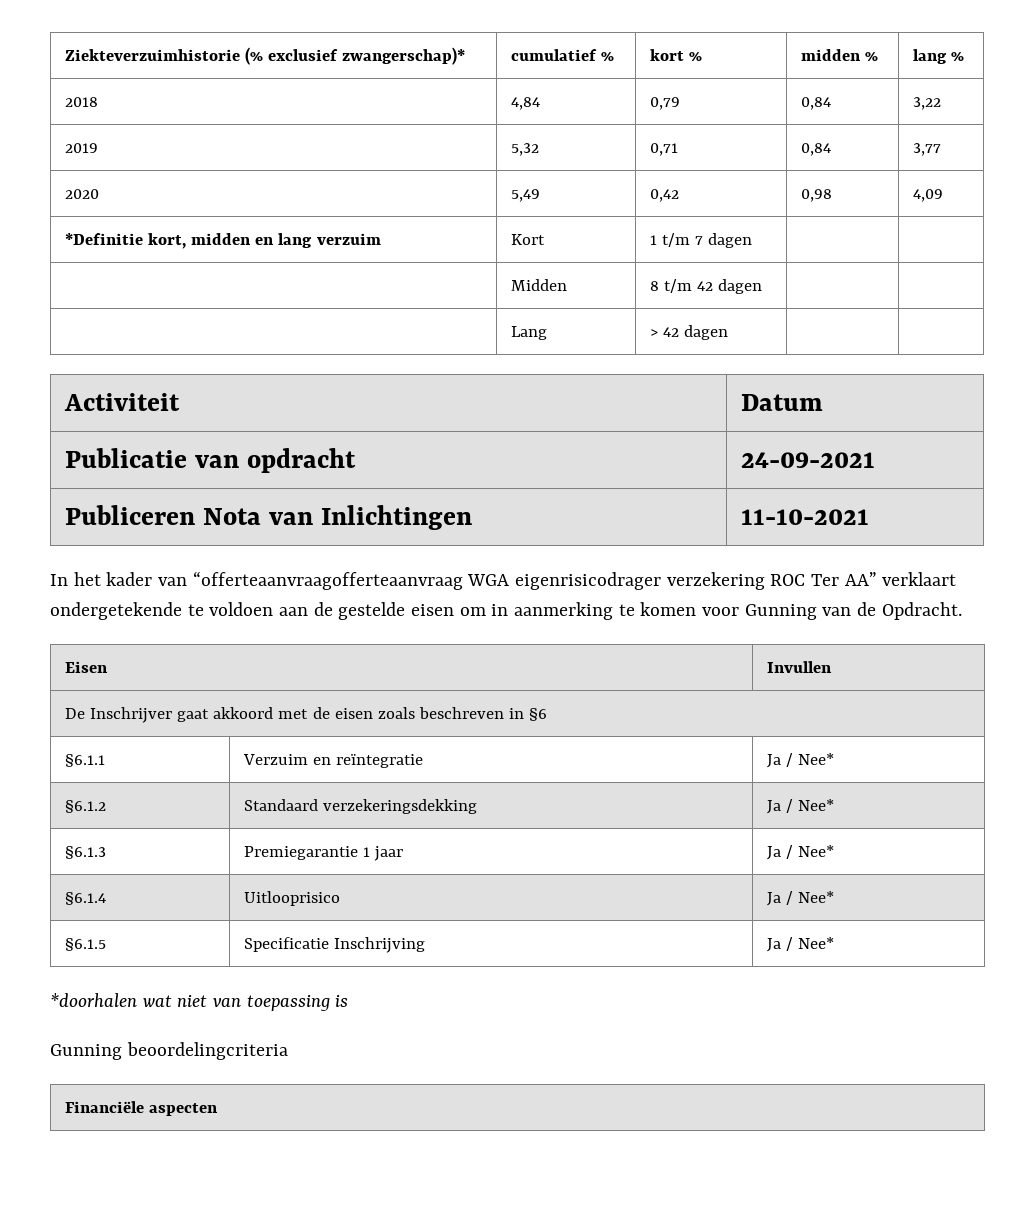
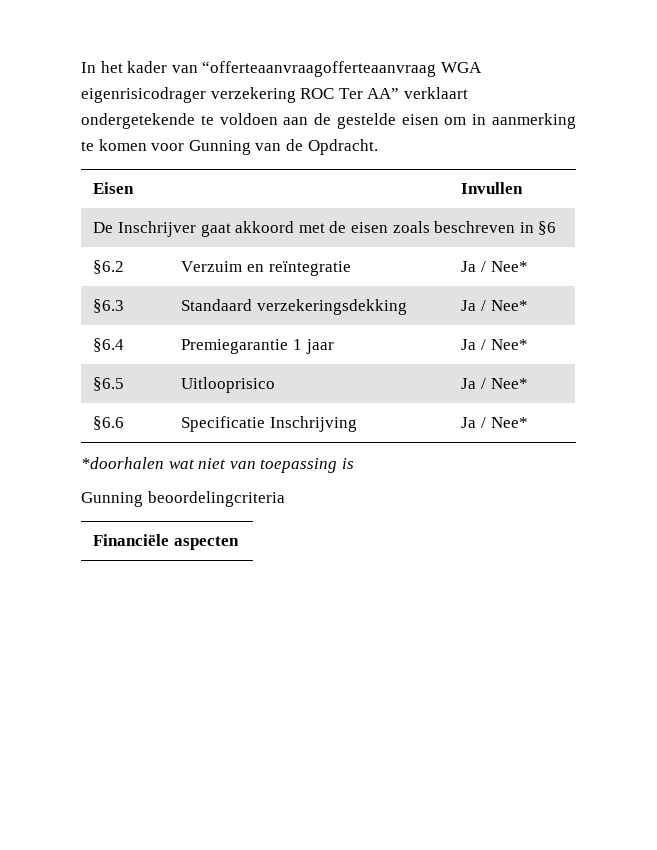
- Ziekteverzuimhistorie (% exclusief zwangerschap)* | cumulatief % | kort % | midden % | lang %
- 2018 | 4,84 | 0,79 | 0,84 | 3,22
- 2019 | 5,32 | 0,71 | 0,84 | 3,77
- 2020 | 5,49 | 0,42 | 0,98 | 4,09
- *Definitie kort, midden en lang verzuim | Kort | 1 t/m 7 dagen | |
- | Midden | 8 t/m 42 dagen | |
- | Lang | > 42 dagen | |
- Activiteit | Datum
- Publicatie van opdracht | 24-09-2021
- Publiceren Nota van Inlichtingen | 11-10-2021
- §6.1.1 | Verzuim en reïntegratie | Ja / Nee*
+ §6.2 | Verzuim en reïntegratie | Ja / Nee*
- §6.1.2 | Standaard verzekeringsdekking | Ja / Nee*
+ §6.3 | Standaard verzekeringsdekking | Ja / Nee*
- §6.1.3 | Premiegarantie 1 jaar | Ja / Nee*
+ §6.4 | Premiegarantie 1 jaar | Ja / Nee*
- §6.1.4 | Uitlooprisico | Ja / Nee*
+ §6.5 | Uitlooprisico | Ja / Nee*
- §6.1.5 | Specificatie Inschrijving | Ja / Nee*
+ §6.6 | Specificatie Inschrijving | Ja / Nee*

